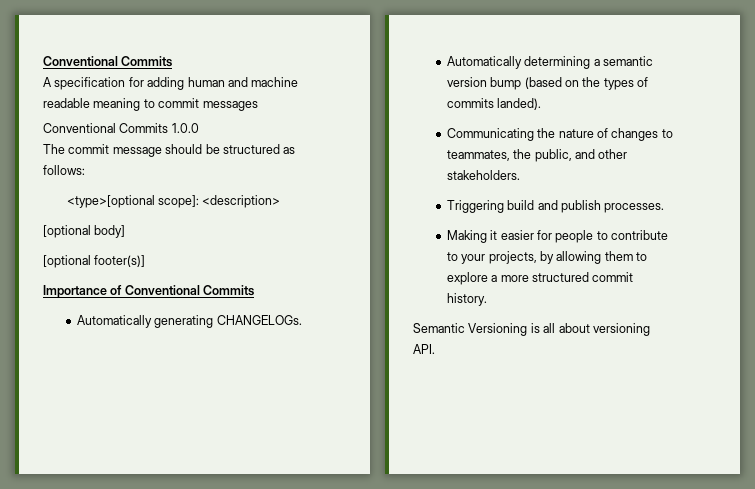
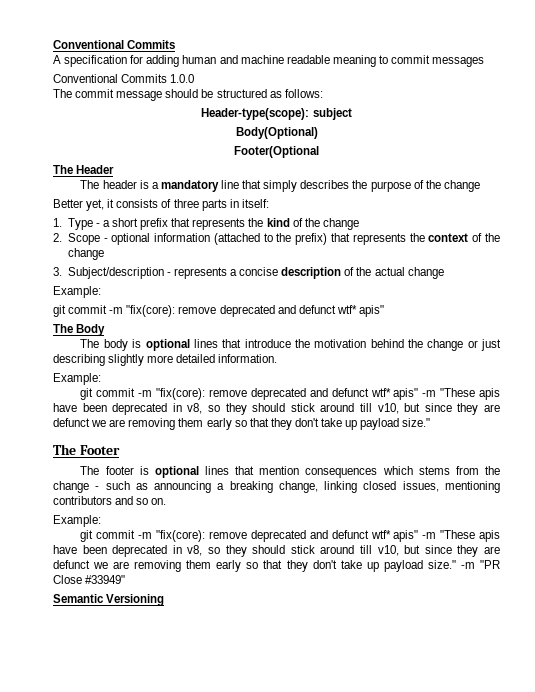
- <type>[optional scope]: <description>
- [optional body]
- [optional footer(s)]
- Importance of Conventional Commits
- Automatically generating CHANGELOGs.
- Automatically determining a semantic version bump (based on the types of commits landed).
- Communicating the nature of changes to teammates, the public, and other stakeholders.
- Triggering build and publish processes.
- Making it easier for people to contribute to your projects, by allowing them to explore a more structured commit history.
- Semantic Versioning is all about versioning API.
+ Header-type(scope): subject
+ Body(Optional)
+ Footer(Optional
+ The Header
+ The header is a mandatory line that simply describes the purpose of the change
+ Better yet, it consists of three parts in itself:
+ 1. Type - a short prefix that represents the kind of the change
+ 2. Scope - optional information (attached to the prefix) that represents the context of the change
+ 3. Subject/description - represents a concise description of the actual change
+ Example:
+ git commit -m "fix(core): remove deprecated and defunct wtf* apis"
+ The Body
+ The body is optional lines that introduce the motivation behind the change or just describing slightly more detailed information.
+ Example:
+ git commit -m "fix(core): remove deprecated and defunct wtf* apis" -m "These apis have been deprecated in v8, so they should stick around till v10, but since they are defunct we are removing them early so that they don't take up payload size."
+ The Footer
+ The footer is optional lines that mention consequences which stems from the change - such as announcing a breaking change, linking closed issues, mentioning contributors and so on.
+ Example:
+ git commit -m "fix(core): remove deprecated and defunct wtf* apis" -m "These apis have been deprecated in v8, so they should stick around till v10, but since they are defunct we are removing them early so that they don't take up payload size." -m "PR Close #33949"
+ Semantic Versioning

